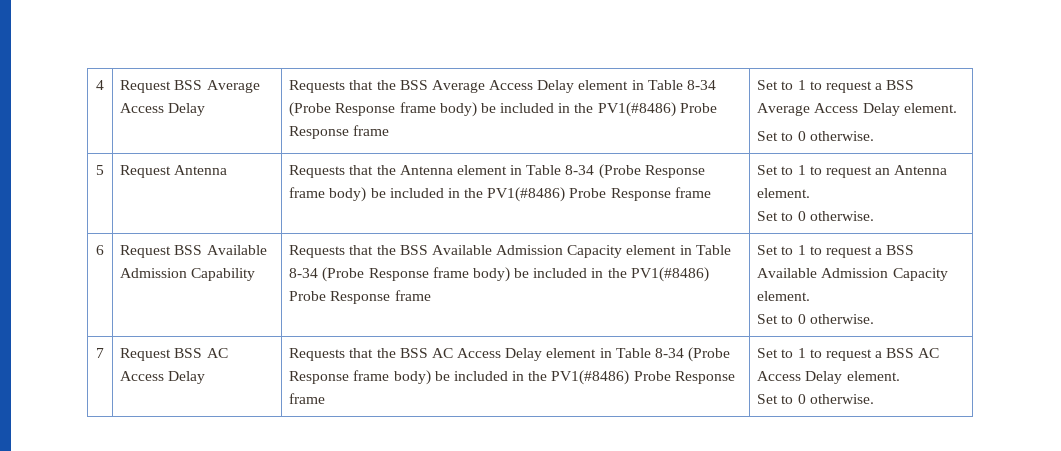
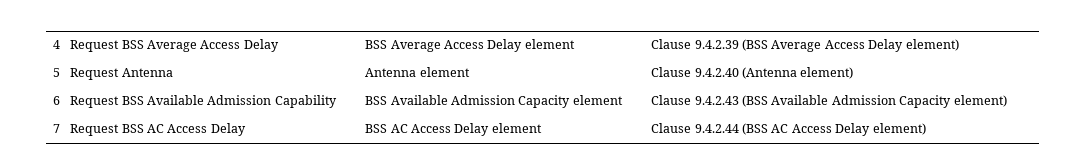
- Requests that the BSS Average Access Delay element in Table 8-34 (Probe Response frame body) be included in the PV1(#8486) Probe Response frame | Set to 1 to request a BSS Average Access Delay element.
- Set to 0 otherwise.
+ BSS Average Access Delay element | Clause 9.4.2.39 (BSS Average Access Delay element)
- 5 | Request Antenna | Requests that the Antenna element in Table 8-34 (Probe Response frame body) be included in the PV1(#8486) Probe Response frame | Set to 1 to request an Antenna element.
- Set to 0 otherwise.
+ 5 | Request Antenna | Antenna element | Clause 9.4.2.40 (Antenna element)
- Requests that the BSS Available Admission Capacity element in Table 8-34 (Probe Response frame body) be included in the PV1(#8486) Probe Response frame | Set to 1 to request a BSS Available Admission Capacity element.
- Set to 0 otherwise.
+ BSS Available Admission Capacity element | Clause 9.4.2.43 (BSS Available Admission Capacity element)
- Requests that the BSS AC Access Delay element in Table 8-34 (Probe Response frame body) be included in the PV1(#8486) Probe Response frame | Set to 1 to request a BSS AC Access Delay element.
- Set to 0 otherwise.
+ BSS AC Access Delay element | Clause 9.4.2.44 (BSS AC Access Delay element)

